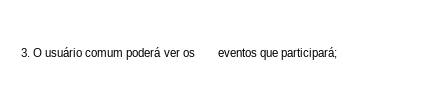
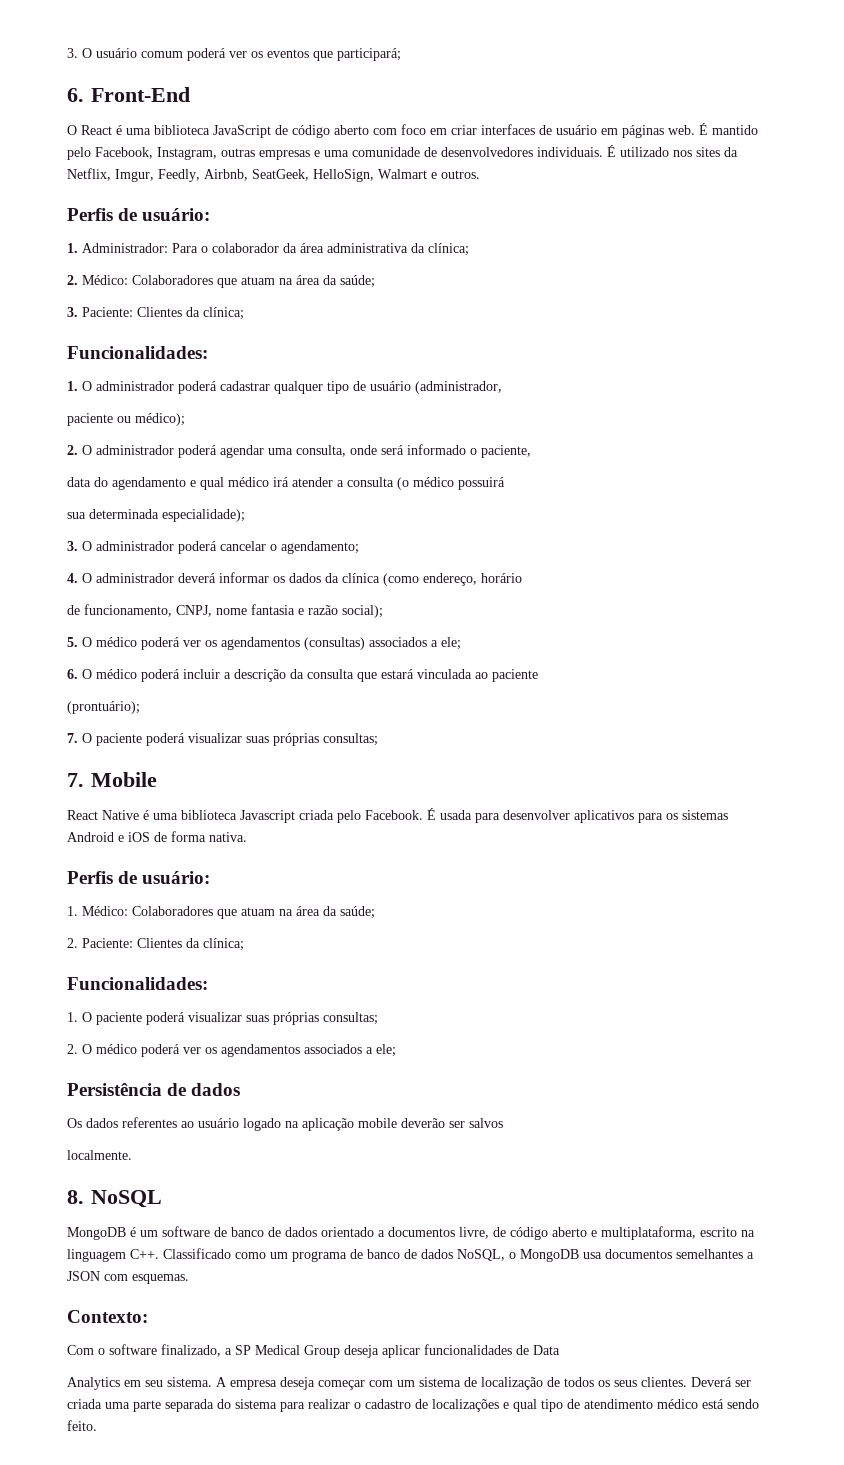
+ 6. Front-End
+ O React é uma biblioteca JavaScript de código aberto com foco em criar interfaces de usuário em páginas web. É mantido pelo Facebook, Instagram, outras empresas e uma comunidade de desenvolvedores individuais. É utilizado nos sites da Netflix, Imgur, Feedly, Airbnb, SeatGeek, HelloSign, Walmart e outros.
+ Perfis de usuário:
+ 1. Administrador: Para o colaborador da área administrativa da clínica;
+ 2. Médico: Colaboradores que atuam na área da saúde;
+ 3. Paciente: Clientes da clínica;
+ Funcionalidades:
+ 1. O administrador poderá cadastrar qualquer tipo de usuário (administrador,
+ paciente ou médico);
+ 2. O administrador poderá agendar uma consulta, onde será informado o paciente,
+ data do agendamento e qual médico irá atender a consulta (o médico possuirá
+ sua determinada especialidade);
+ 3. O administrador poderá cancelar o agendamento;
+ 4. O administrador deverá informar os dados da clínica (como endereço, horário
+ de funcionamento, CNPJ, nome fantasia e razão social);
+ 5. O médico poderá ver os agendamentos (consultas) associados a ele;
+ 6. O médico poderá incluir a descrição da consulta que estará vinculada ao paciente
+ (prontuário);
+ 7. O paciente poderá visualizar suas próprias consultas;
+ 7. Mobile
+ React Native é uma biblioteca Javascript criada pelo Facebook. É usada para desenvolver aplicativos para os sistemas Android e iOS de forma nativa.
+ Perfis de usuário:
+ 1. Médico: Colaboradores que atuam na área da saúde;
+ 2. Paciente: Clientes da clínica;
+ Funcionalidades:
+ 1. O paciente poderá visualizar suas próprias consultas;
+ 2. O médico poderá ver os agendamentos associados a ele;
+ Persistência de dados
+ Os dados referentes ao usuário logado na aplicação mobile deverão ser salvos
+ localmente.
+ 8. NoSQL
+ MongoDB é um software de banco de dados orientado a documentos livre, de código aberto e multiplataforma, escrito na linguagem C++. Classificado como um programa de banco de dados NoSQL, o MongoDB usa documentos semelhantes a JSON com esquemas.
+ Contexto:
+ Com o software finalizado, a SP Medical Group deseja aplicar funcionalidades de Data
+ Analytics em seu sistema. A empresa deseja começar com um sistema de localização de todos os seus clientes. Deverá ser criada uma parte separada do sistema para realizar o cadastro de localizações e qual tipo de atendimento médico está sendo feito.

